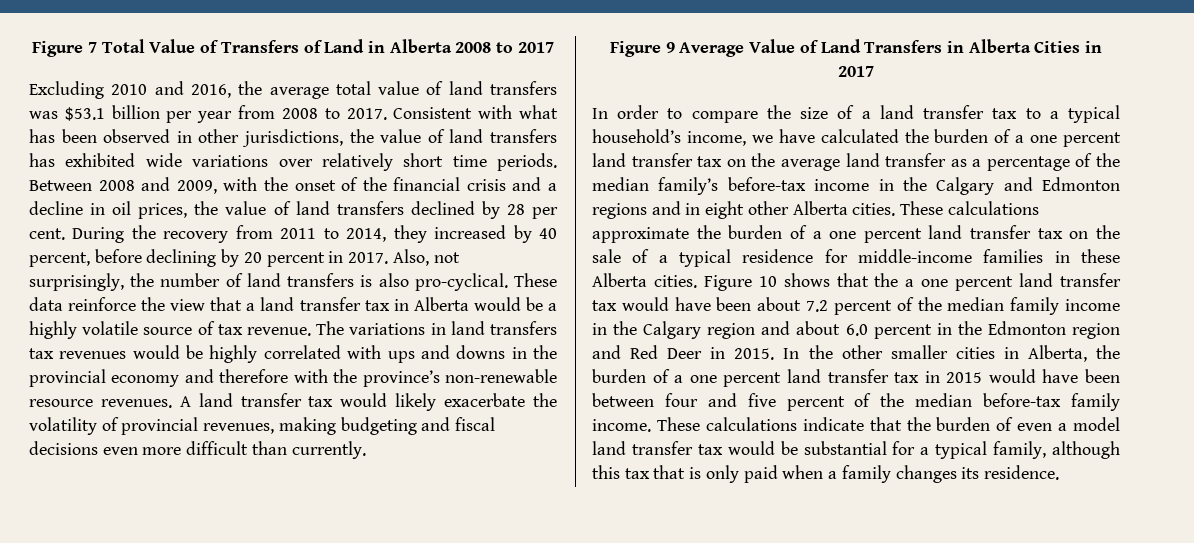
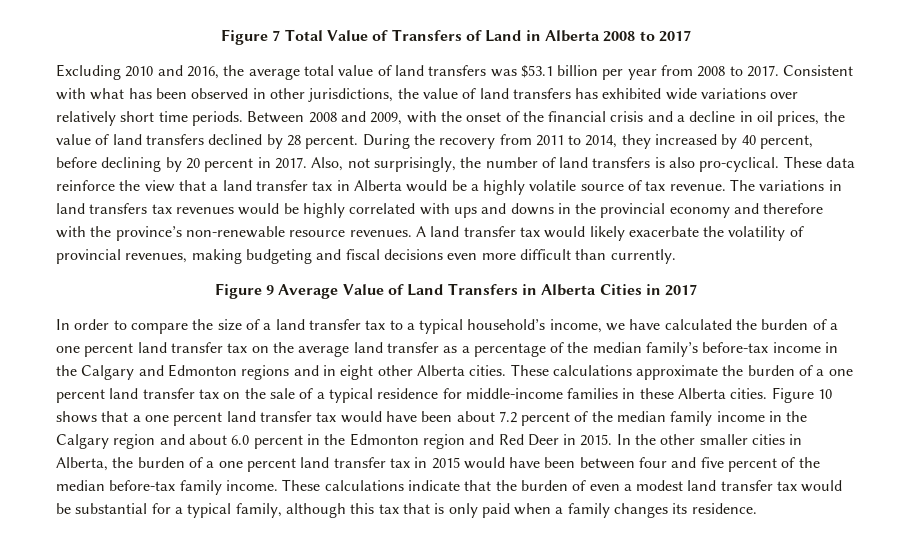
- Between 2008 and 2009, with the onset of the financial crisis and a decline in oil prices, the value of land transfers declined by 28 per cent.
+ Between 2008 and 2009, with the onset of the financial crisis and a decline in oil prices, the value of land transfers declined by 28 percent.
- Figure 10 shows that the a one percent land transfer tax would have been about 7.2 percent of the median family income in the Calgary region and about 6.0 percent in the Edmonton region and Red Deer in 2015.
+ Figure 10 shows that a one percent land transfer tax would have been about 7.2 percent of the median family income in the Calgary region and about 6.0 percent in the Edmonton region and Red Deer in 2015.
- These calculations indicate that the burden of even a model land transfer tax would be substantial for a typical family, although this tax that is only paid when a family changes its residence.
+ These calculations indicate that the burden of even a modest land transfer tax would be substantial for a typical family, although this tax that is only paid when a family changes its residence.

